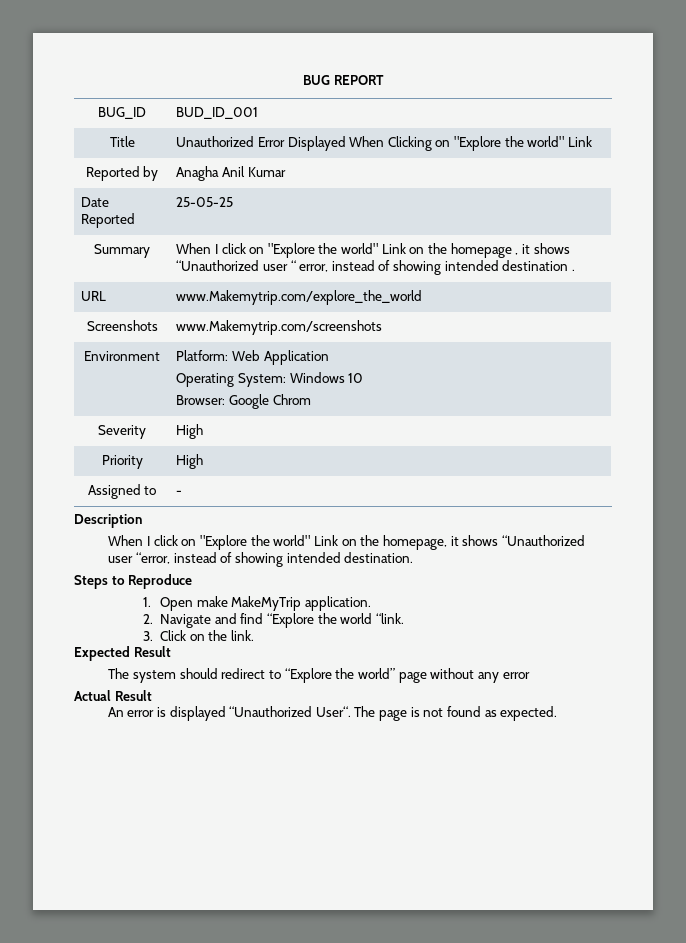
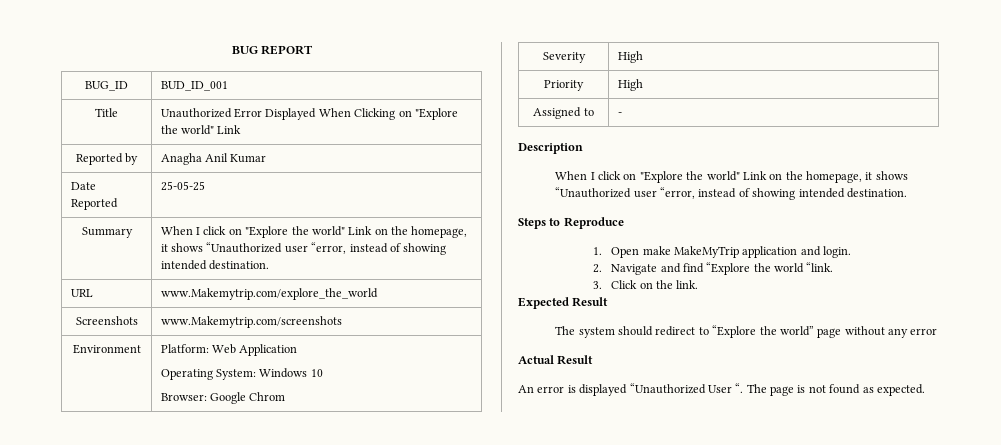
- Summary | When I click on "Explore the world" Link on the homepage , it shows “Unauthorized user “ error, instead of showing intended destination .
+ Summary | When I click on "Explore the world" Link on the homepage, it shows “Unauthorized user “error, instead of showing intended destination.
- 1. Open make MakeMyTrip application.
+ 1. Open make MakeMyTrip application and login.
- An error is displayed “Unauthorized User“.
+ An error is displayed “Unauthorized User “.

